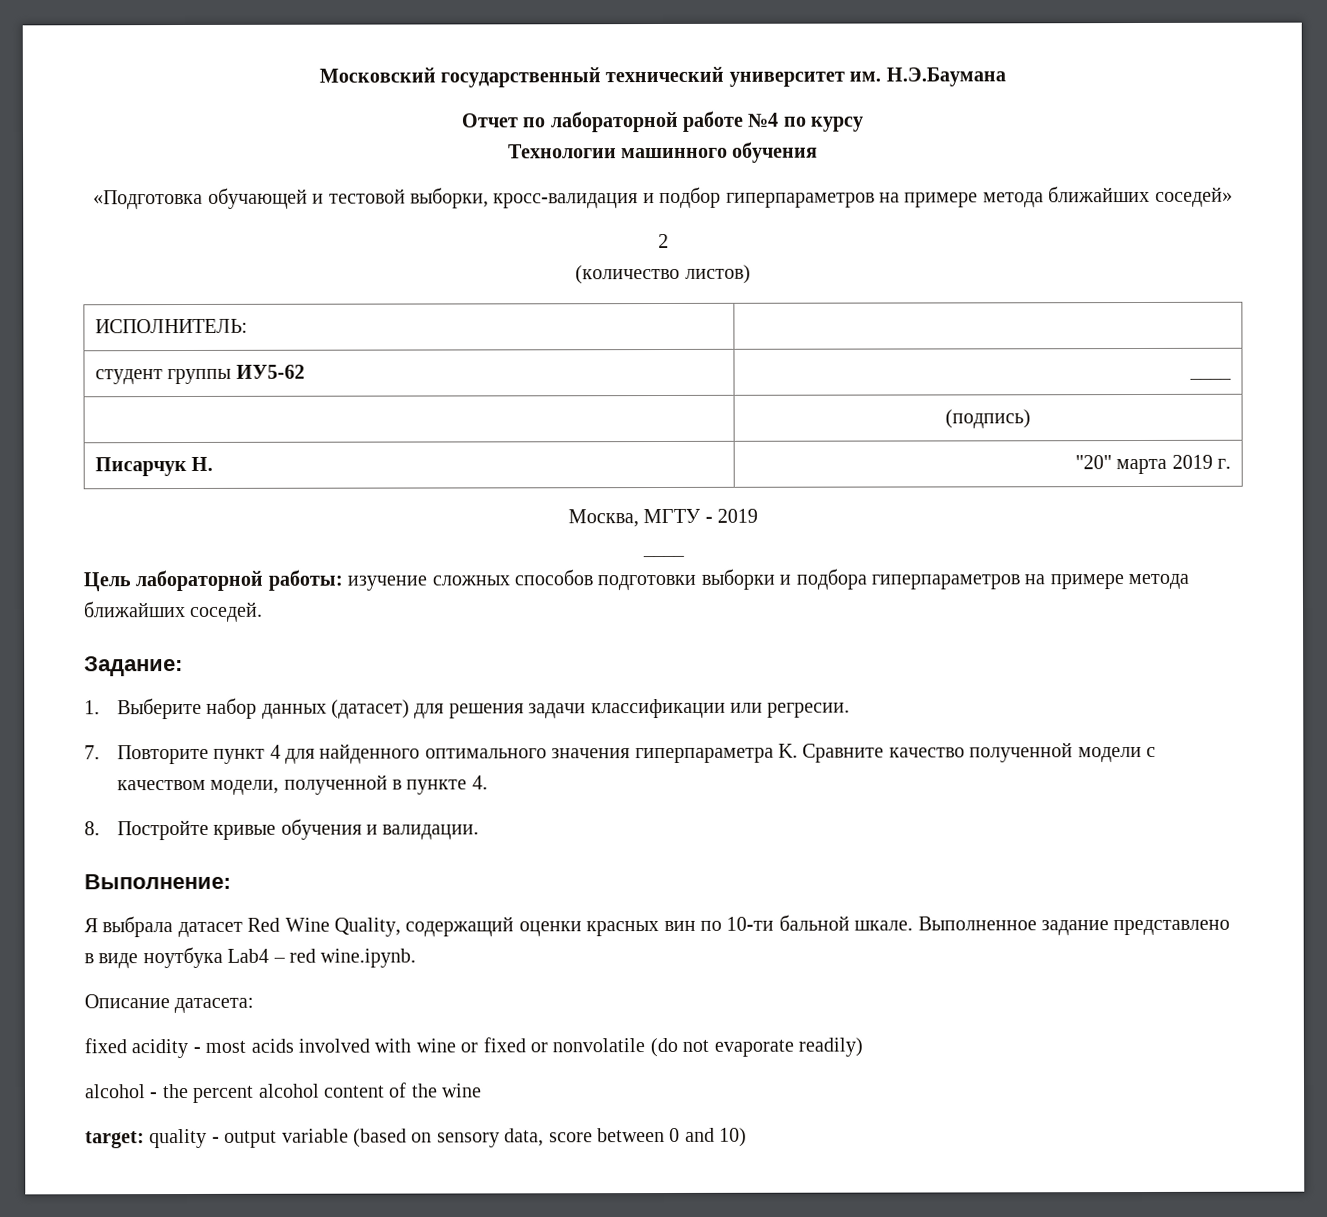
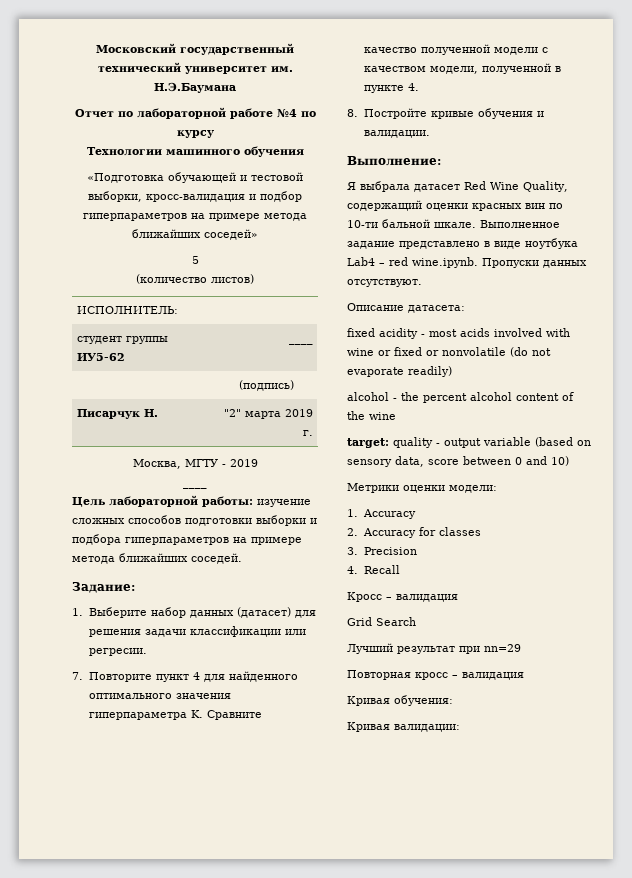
- 2
+ 5
- Писарчук Н. | "20" марта 2019 г.
+ Писарчук Н. | "2" марта 2019 г.
- Выполненное задание представлено в виде ноутбука Lab4 – red wine.ipynb.
+ Выполненное задание представлено в виде ноутбука Lab4 – red wine.ipynb. Пропуски данных отсутствуют.
+ Метрики оценки модели:
+ 1. Accuracy
+ 2. Accuracy for classes
+ 3. Precision
+ 4. Recall
+ Кросс – валидация
+ Grid Search
+ Лучший результат при nn=29
+ Повторная кросс – валидация
+ Кривая обучения:
+ Кривая валидации:

